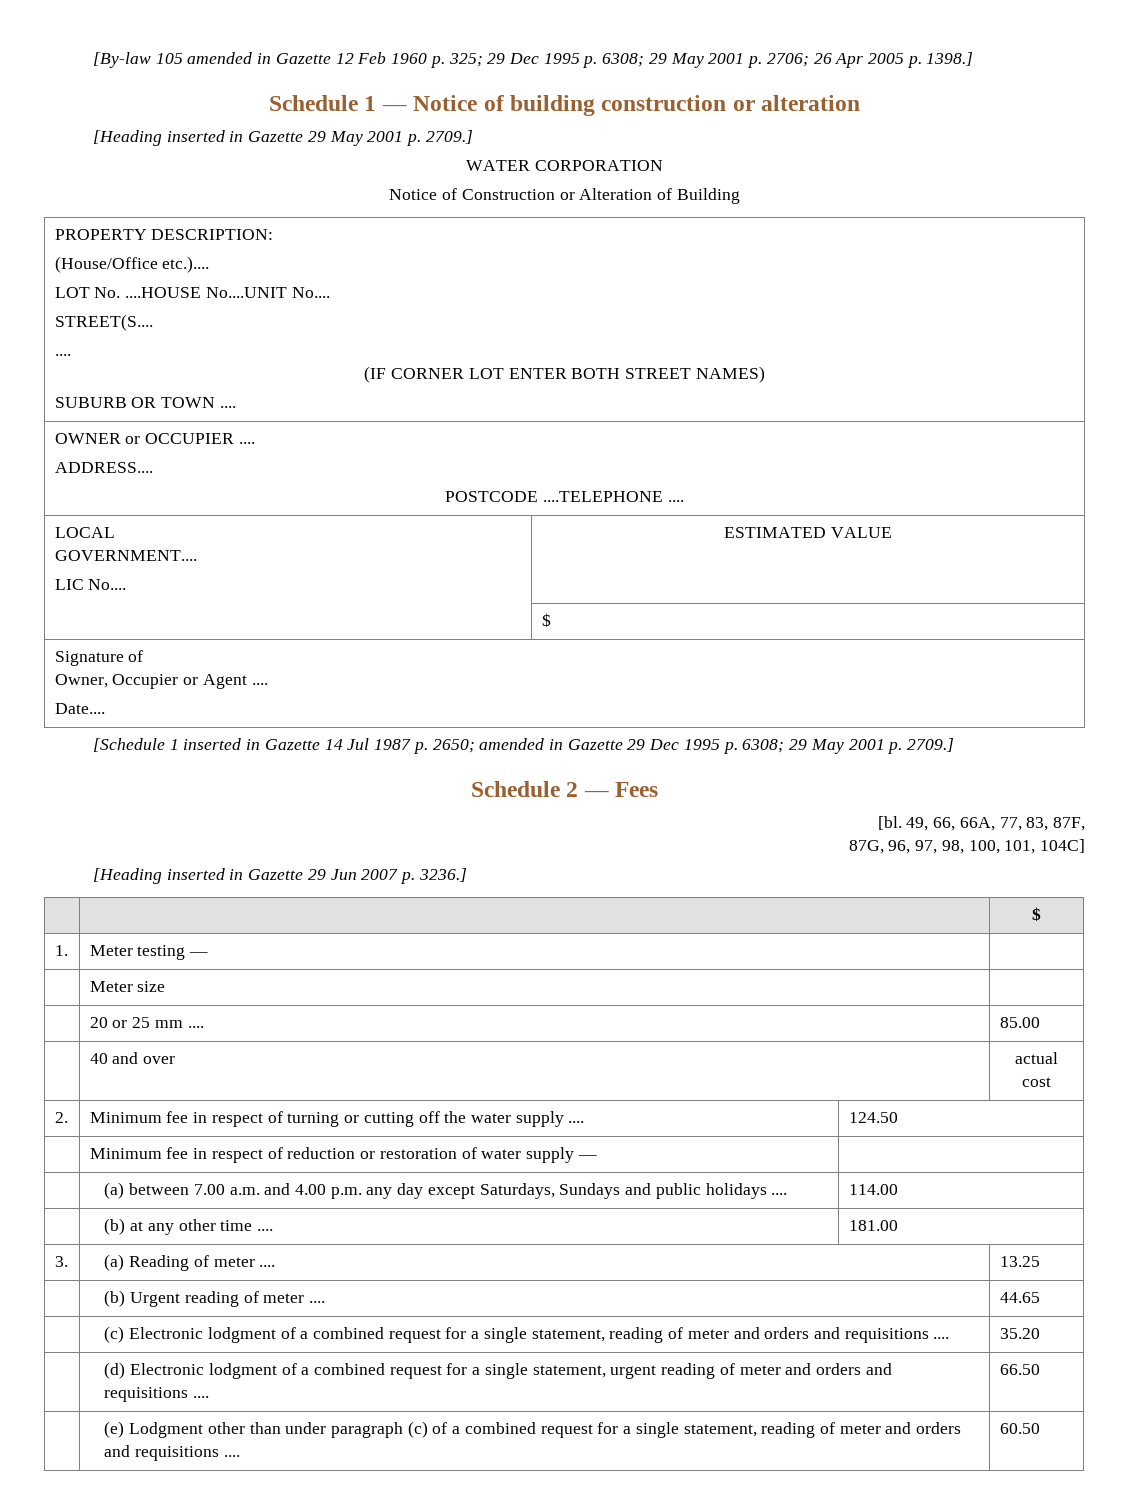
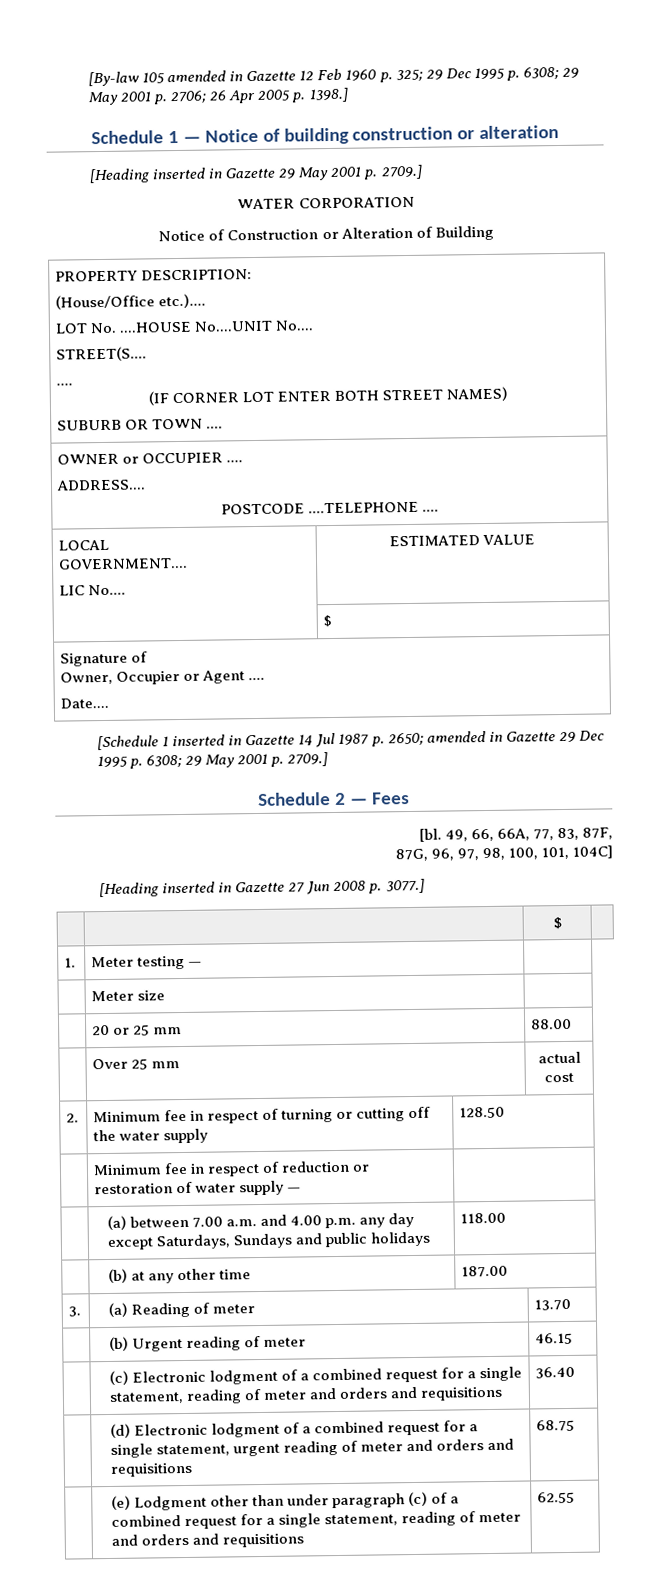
- [Heading inserted in Gazette 29 Jun 2007 p. 3236.]
- | | $
+ [Heading inserted in Gazette 27 Jun 2008 p. 3077.]
+ | | $ |
- | 20 or 25 mm .... | 85.00
- | 40 and over | actual cost
+ | 20 or 25 mm | 88.00
+ | Over 25 mm | actual cost
- 2. | Minimum fee in respect of turning or cutting off the water supply .... | 124.50
+ 2. | Minimum fee in respect of turning or cutting off the water supply | 128.50
- | (a) between 7.00 a.m. and 4.00 p.m. any day except Saturdays, Sundays and public holidays .... | 114.00
+ | (a) between 7.00 a.m. and 4.00 p.m. any day except Saturdays, Sundays and public holidays | 118.00
- | (b) at any other time .... | 181.00
+ | (b) at any other time | 187.00
- 3. | (a) Reading of meter .... | 13.25
+ 3. | (a) Reading of meter | 13.70
- | (b) Urgent reading of meter .... | 44.65
+ | (b) Urgent reading of meter | 46.15
- | (c) Electronic lodgment of a combined request for a single statement, reading of meter and orders and requisitions .... | 35.20
+ | (c) Electronic lodgment of a combined request for a single statement, reading of meter and orders and requisitions | 36.40
- | (d) Electronic lodgment of a combined request for a single statement, urgent reading of meter and orders and requisitions .... | 66.50
+ | (d) Electronic lodgment of a combined request for a single statement, urgent reading of meter and orders and requisitions | 68.75
- | (e) Lodgment other than under paragraph (c) of a combined request for a single statement, reading of meter and orders and requisitions .... | 60.50
+ | (e) Lodgment other than under paragraph (c) of a combined request for a single statement, reading of meter and orders and requisitions | 62.55

